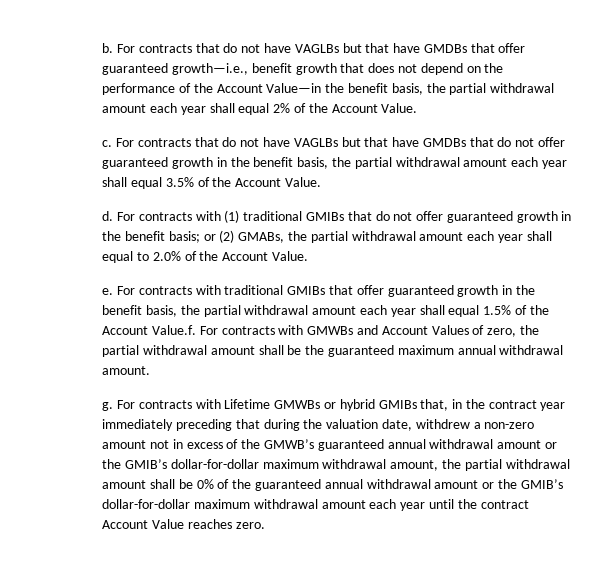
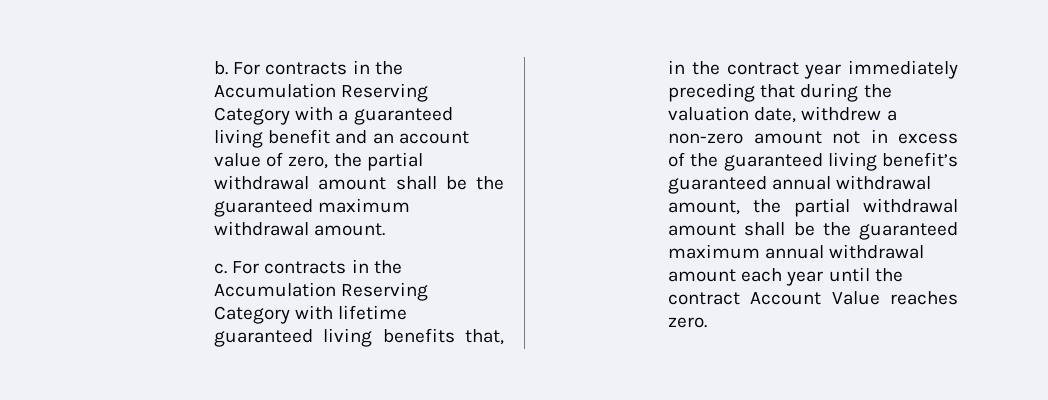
- For contracts that do not have VAGLBs but that have GMDBs that offer guaranteed growth—i.e., benefit growth that does not depend on the performance of the Account Value—in the benefit basis, the partial withdrawal amount each year shall equal 2% of the Account Value.
- c. For contracts that do not have VAGLBs but that have GMDBs that do not offer guaranteed growth in the benefit basis, the partial withdrawal amount each year shall equal 3.5% of the Account Value.
- d. For contracts with (1) traditional GMIBs that do not offer guaranteed growth in the benefit basis; or (2) GMABs, the partial withdrawal amount each year shall equal to 2.0% of the Account Value.
- e. For contracts with traditional GMIBs that offer guaranteed growth in the benefit basis, the partial withdrawal amount each year shall equal 1.5% of the Account Value.f. For contracts with GMWBs and Account Values of zero, the partial withdrawal amount shall be the guaranteed maximum annual withdrawal amount.
+ For contracts in the Accumulation Reserving Category with a guaranteed living benefit and an account value of zero, the partial withdrawal amount shall be the guaranteed maximum withdrawal amount.
- g. For contracts with Lifetime GMWBs or hybrid GMIBs that, in the contract year immediately preceding that during the valuation date, withdrew a non-zero amount not in excess of the GMWB’s guaranteed annual withdrawal amount or the GMIB’s dollar-for-dollar maximum withdrawal amount, the partial withdrawal amount shall be 0% of the guaranteed annual withdrawal amount or the GMIB’s dollar-for-dollar maximum withdrawal amount each year until the contract Account Value reaches zero.
+ c. For contracts in the Accumulation Reserving Category with lifetime guaranteed living benefits that, in the contract year immediately preceding that during the valuation date, withdrew a non-zero amount not in excess of the guaranteed living benefit’s guaranteed annual withdrawal amount, the partial withdrawal amount shall be the guaranteed maximum annual withdrawal amount each year until the contract Account Value reaches zero.

